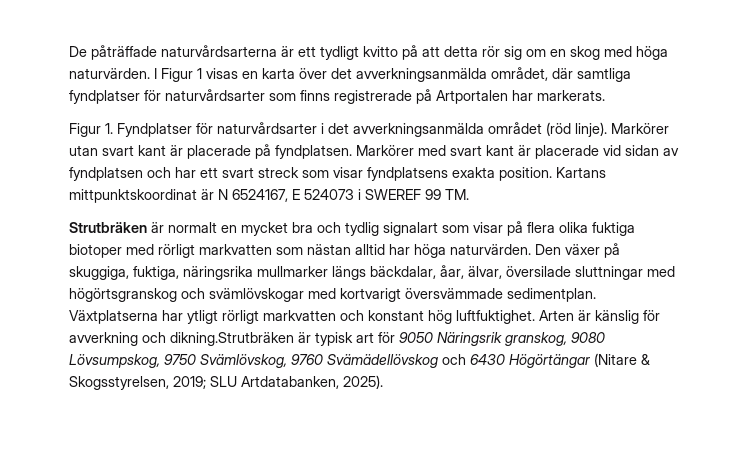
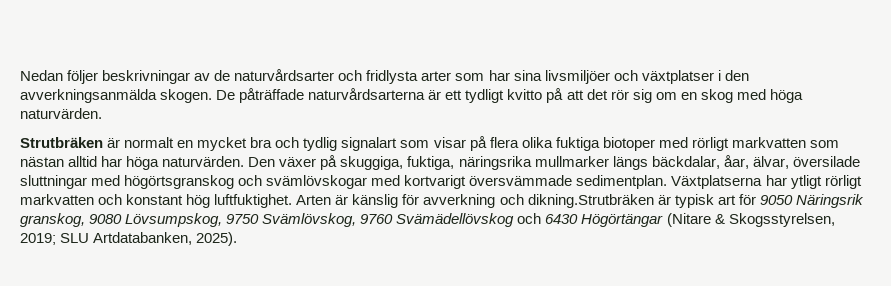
+ Nedan följer beskrivningar av de naturvårdsarter och fridlysta arter som har sina livsmiljöer och växtplatser i den avverkningsanmälda skogen.
- De påträffade naturvårdsarterna är ett tydligt kvitto på att detta rör sig om en skog med höga naturvärden. I Figur 1 visas en karta över det avverkningsanmälda området, där samtliga fyndplatser för naturvårdsarter som finns registrerade på Artportalen har markerats.
- Figur 1. Fyndplatser för naturvårdsarter i det avverkningsanmälda området (röd linje). Markörer utan svart kant är placerade på fyndplatsen. Markörer med svart kant är placerade vid sidan av fyndplatsen och har ett svart streck som visar fyndplatsens exakta position. Kartans mittpunktskoordinat är N 6524167, E 524073 i SWEREF 99 TM.
+ De påträffade naturvårdsarterna är ett tydligt kvitto på att det rör sig om en skog med höga naturvärden.

